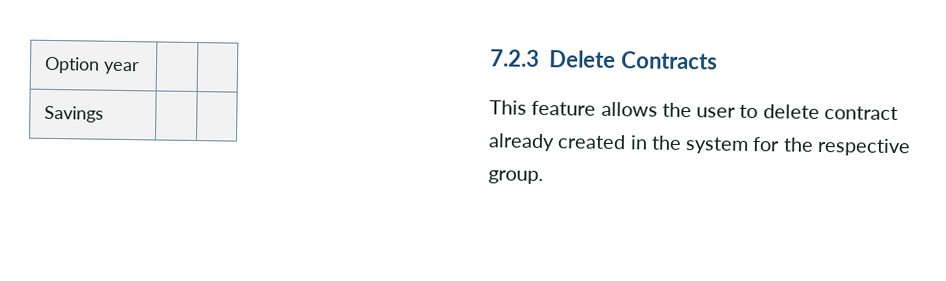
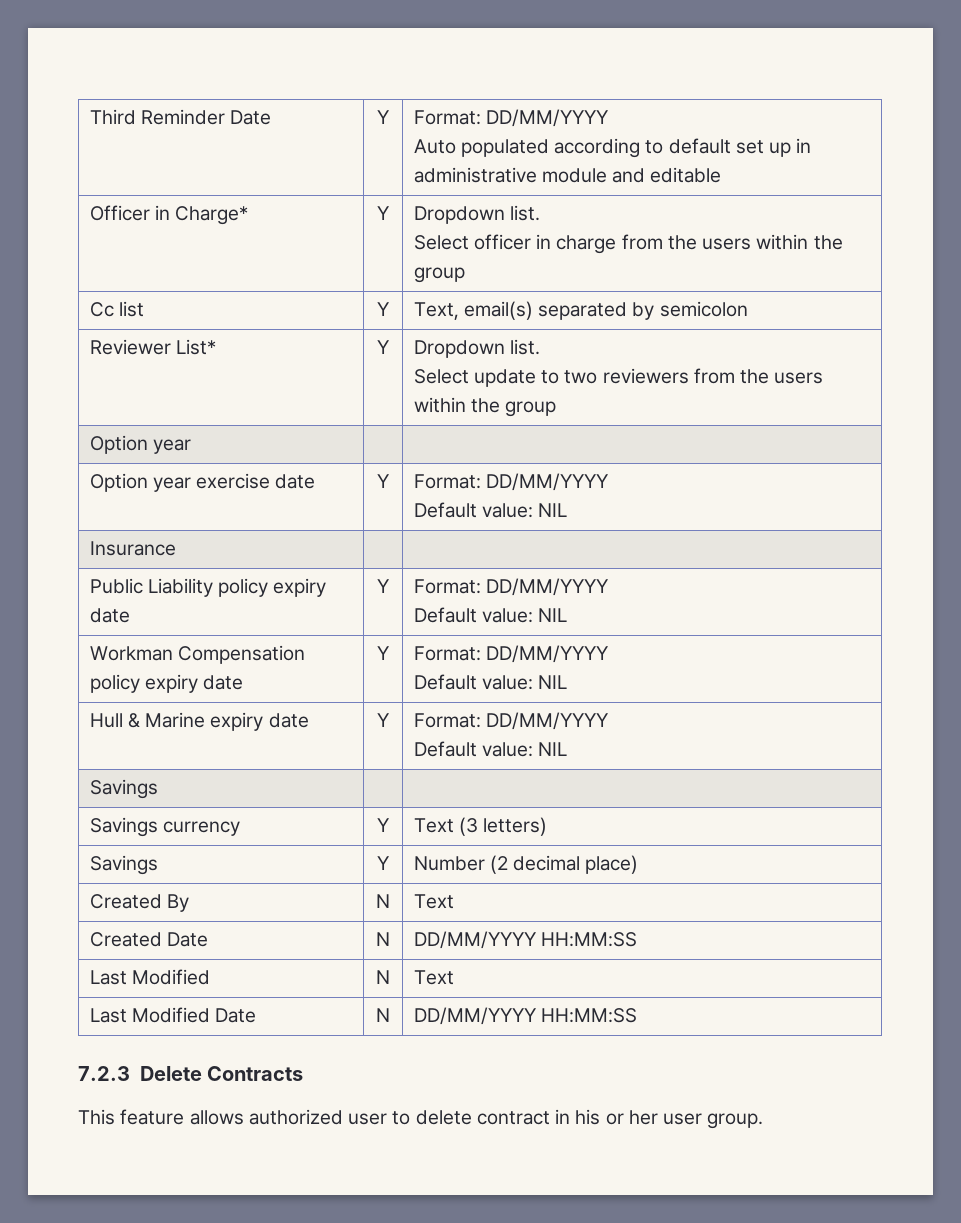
+ Third Reminder Date | Y | Format: DD/MM/YYYY
+ Auto populated according to default set up in administrative module and editable
+ Officer in Charge* | Y | Dropdown list.
+ Select officer in charge from the users within the group
+ Cc list | Y | Text, email(s) separated by semicolon
+ Reviewer List* | Y | Dropdown list.
+ Select update to two reviewers from the users within the group
  Option year | |
+ Option year exercise date | Y | Format: DD/MM/YYYY
+ Default value: NIL
+ Insurance | |
+ Public Liability policy expiry date | Y | Format: DD/MM/YYYY
+ Default value: NIL
+ Workman Compensation policy expiry date | Y | Format: DD/MM/YYYY
+ Default value: NIL
+ Hull & Marine expiry date | Y | Format: DD/MM/YYYY
+ Default value: NIL
  Savings | |
+ Savings currency | Y | Text (3 letters)
+ Savings | Y | Number (2 decimal place)
+ Created By | N | Text
+ Created Date | N | DD/MM/YYYY HH:MM:SS
+ Last Modified | N | Text
+ Last Modified Date | N | DD/MM/YYYY HH:MM:SS
- This feature allows the user to delete contract already created in the system for the respective group.
+ This feature allows authorized user to delete contract in his or her user group.

